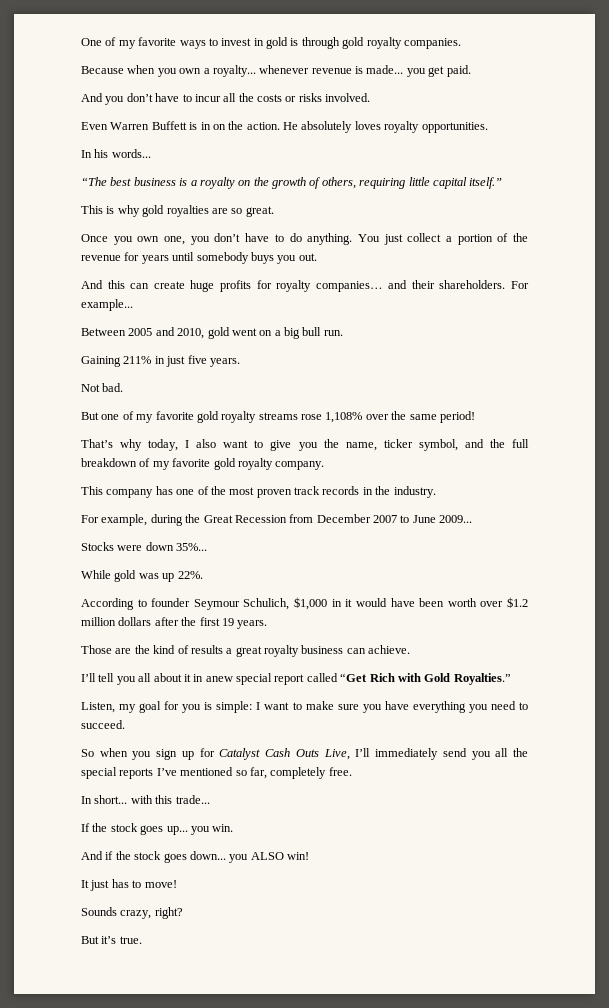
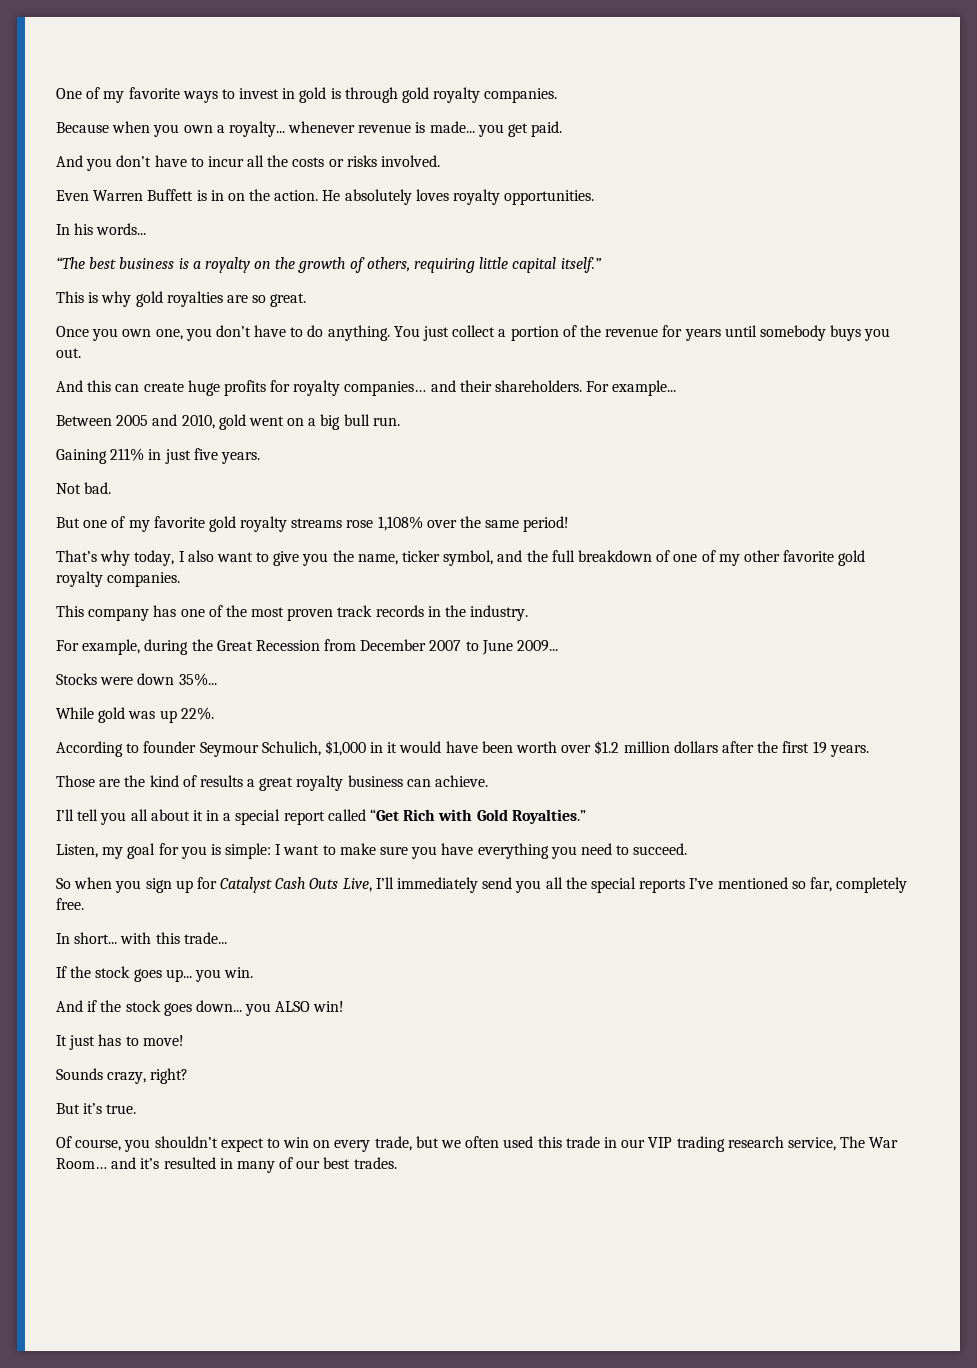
- That’s why today, I also want to give you the name, ticker symbol, and the full breakdown of my favorite gold royalty company.
+ That’s why today, I also want to give you the name, ticker symbol, and the full breakdown of one of my other favorite gold royalty companies.
- I’ll tell you all about it in anew special report called “Get Rich with Gold Royalties.”
+ I’ll tell you all about it in a special report called “Get Rich with Gold Royalties.”
+ Of course, you shouldn’t expect to win on every trade, but we often used this trade in our VIP trading research service, The War Room… and it’s resulted in many of our best trades.

